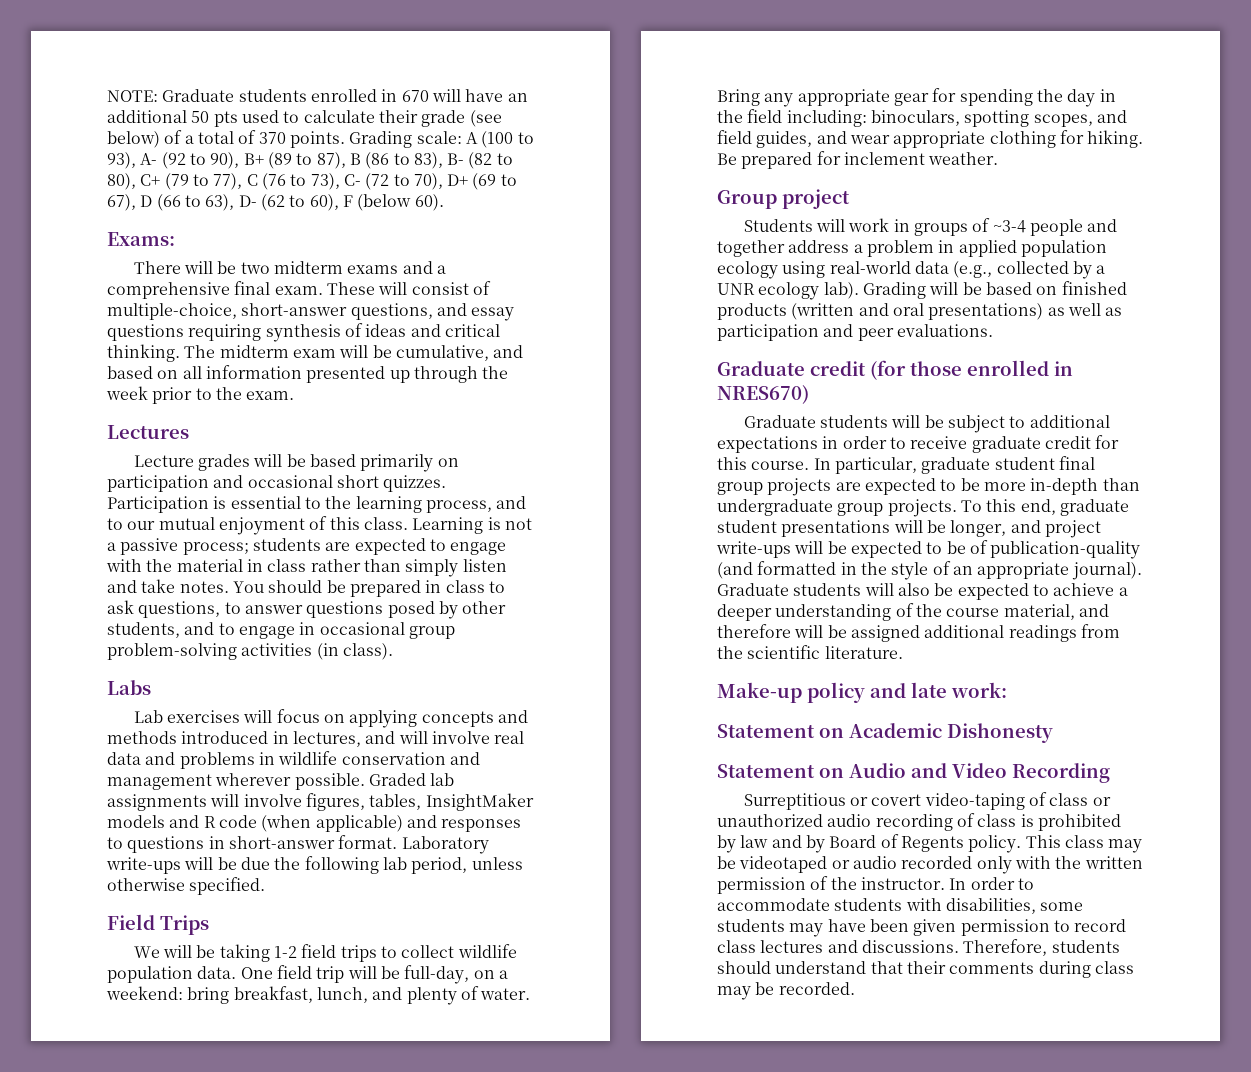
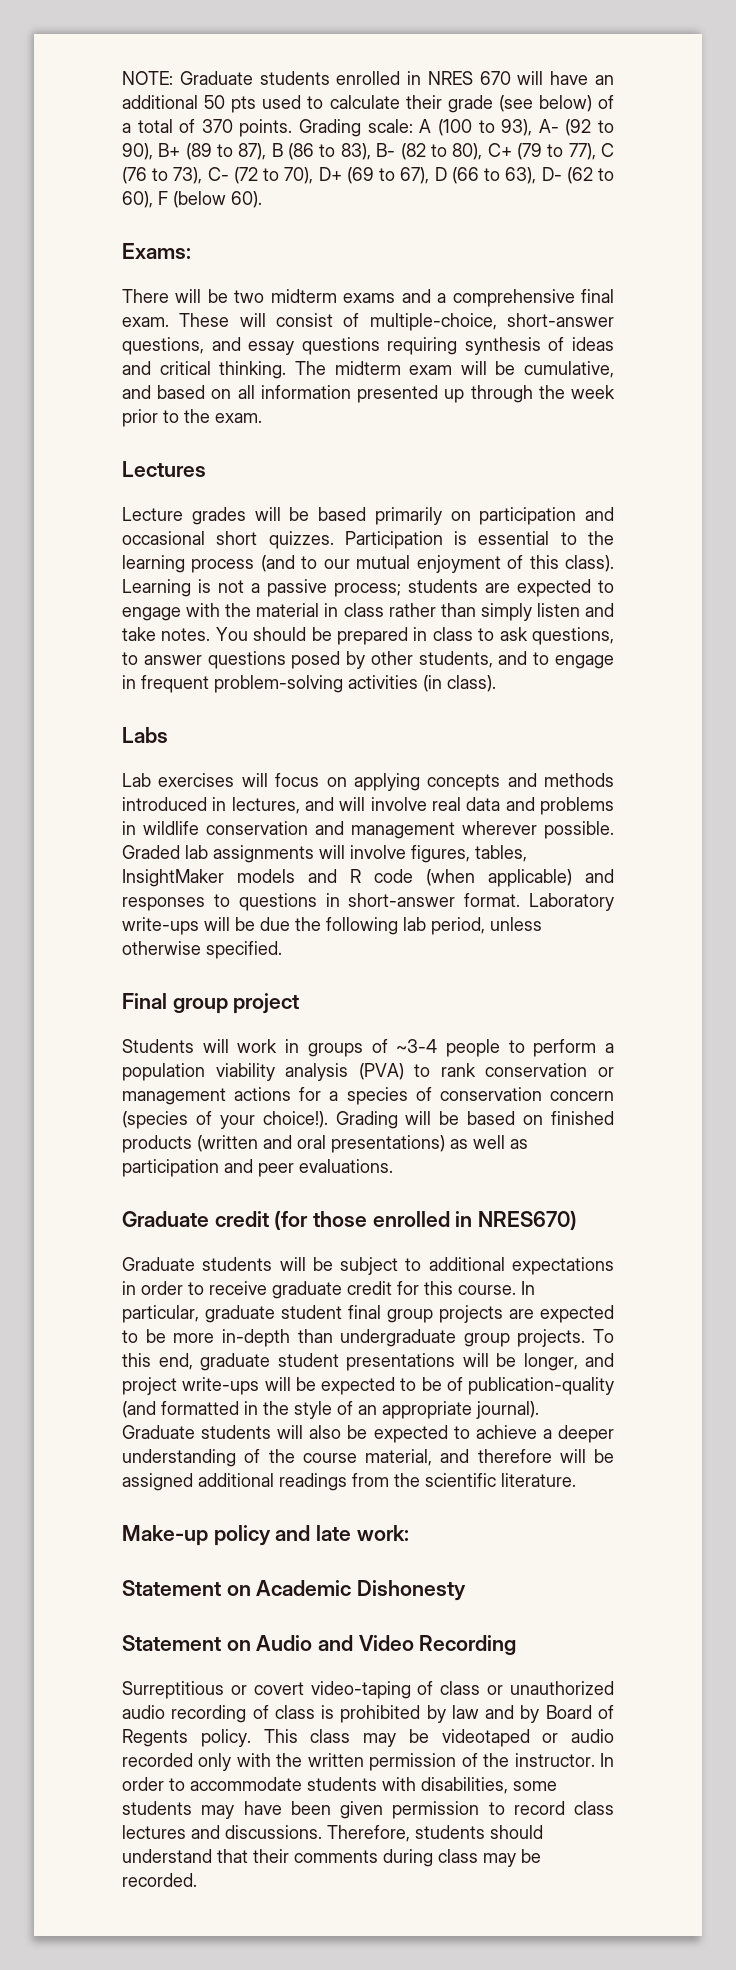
- NOTE: Graduate students enrolled in 670 will have an additional 50 pts used to calculate their grade (see below) of a total of 370 points.
+ NOTE: Graduate students enrolled in NRES 670 will have an additional 50 pts used to calculate their grade (see below) of a total of 370 points.
- Participation is essential to the learning process, and to our mutual enjoyment of this class.
+ Participation is essential to the learning process (and to our mutual enjoyment of this class).
- You should be prepared in class to ask questions, to answer questions posed by other students, and to engage in occasional group problem-solving activities (in class).
+ You should be prepared in class to ask questions, to answer questions posed by other students, and to engage in frequent problem-solving activities (in class).
- Field Trips
- We will be taking 1-2 field trips to collect wildlife population data. One field trip will be full-day, on a weekend: bring breakfast, lunch, and plenty of water. Bring any appropriate gear for spending the day in the field including: binoculars, spotting scopes, and field guides, and wear appropriate clothing for hiking. Be prepared for inclement weather.
- Group project
+ Final group project
- Students will work in groups of ~3-4 people and together address a problem in applied population ecology using real-world data (e.g., collected by a UNR ecology lab).
+ Students will work in groups of ~3-4 people to perform a population viability analysis (PVA) to rank conservation or management actions for a species of conservation concern (species of your choice!).

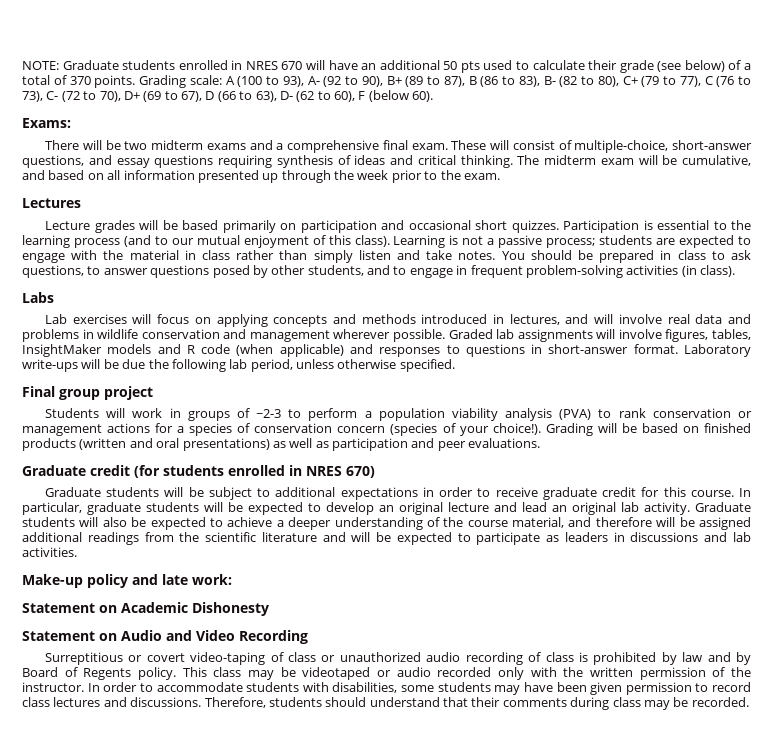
- Students will work in groups of ~3-4 people to perform a population viability analysis (PVA) to rank conservation or management actions for a species of conservation concern (species of your choice!).
+ Students will work in groups of ~2-3 to perform a population viability analysis (PVA) to rank conservation or management actions for a species of conservation concern (species of your choice!).
- Graduate credit (for those enrolled in NRES670)
+ Graduate credit (for students enrolled in NRES 670)
- In particular, graduate student final group projects are expected to be more in-depth than undergraduate group projects. To this end, graduate student presentations will be longer, and project write-ups will be expected to be of publication-quality (and formatted in the style of an appropriate journal).
+ In particular, graduate students will be expected to develop an original lecture and lead an original lab activity.
- Graduate students will also be expected to achieve a deeper understanding of the course material, and therefore will be assigned additional readings from the scientific literature.
+ Graduate students will also be expected to achieve a deeper understanding of the course material, and therefore will be assigned additional readings from the scientific literature and will be expected to participate as leaders in discussions and lab activities.

